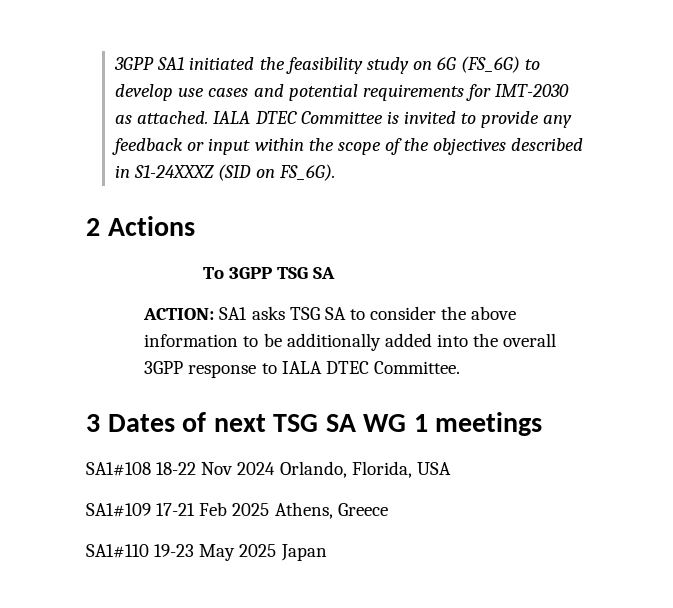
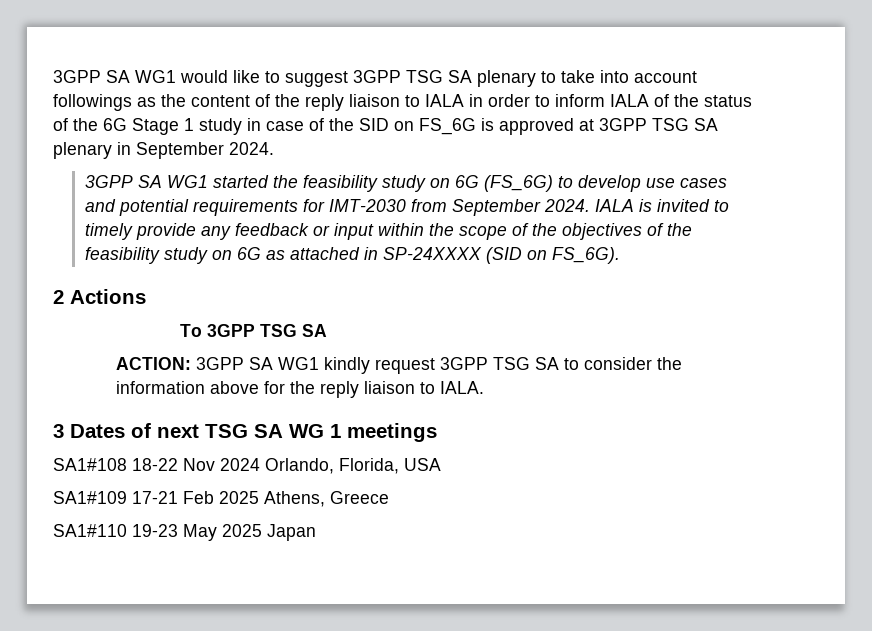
- 3GPP SA1 initiated the feasibility study on 6G (FS_6G) to develop use cases and potential requirements for IMT-2030 as attached. IALA DTEC Committee is invited to provide any feedback or input within the scope of the objectives described in S1-24XXXZ (SID on FS_6G).
+ 3GPP SA WG1 would like to suggest 3GPP TSG SA plenary to take into account followings as the content of the reply liaison to IALA in order to inform IALA of the status of the 6G Stage 1 study in case of the SID on FS_6G is approved at 3GPP TSG SA plenary in September 2024.
+ 3GPP SA WG1 started the feasibility study on 6G (FS_6G) to develop use cases and potential requirements for IMT-2030 from September 2024. IALA is invited to timely provide any feedback or input within the scope of the objectives of the feasibility study on 6G as attached in SP-24XXXX (SID on FS_6G).
- ACTION: SA1 asks TSG SA to consider the above information to be additionally added into the overall 3GPP response to IALA DTEC Committee.
+ ACTION: 3GPP SA WG1 kindly request 3GPP TSG SA to consider the information above for the reply liaison to IALA.

